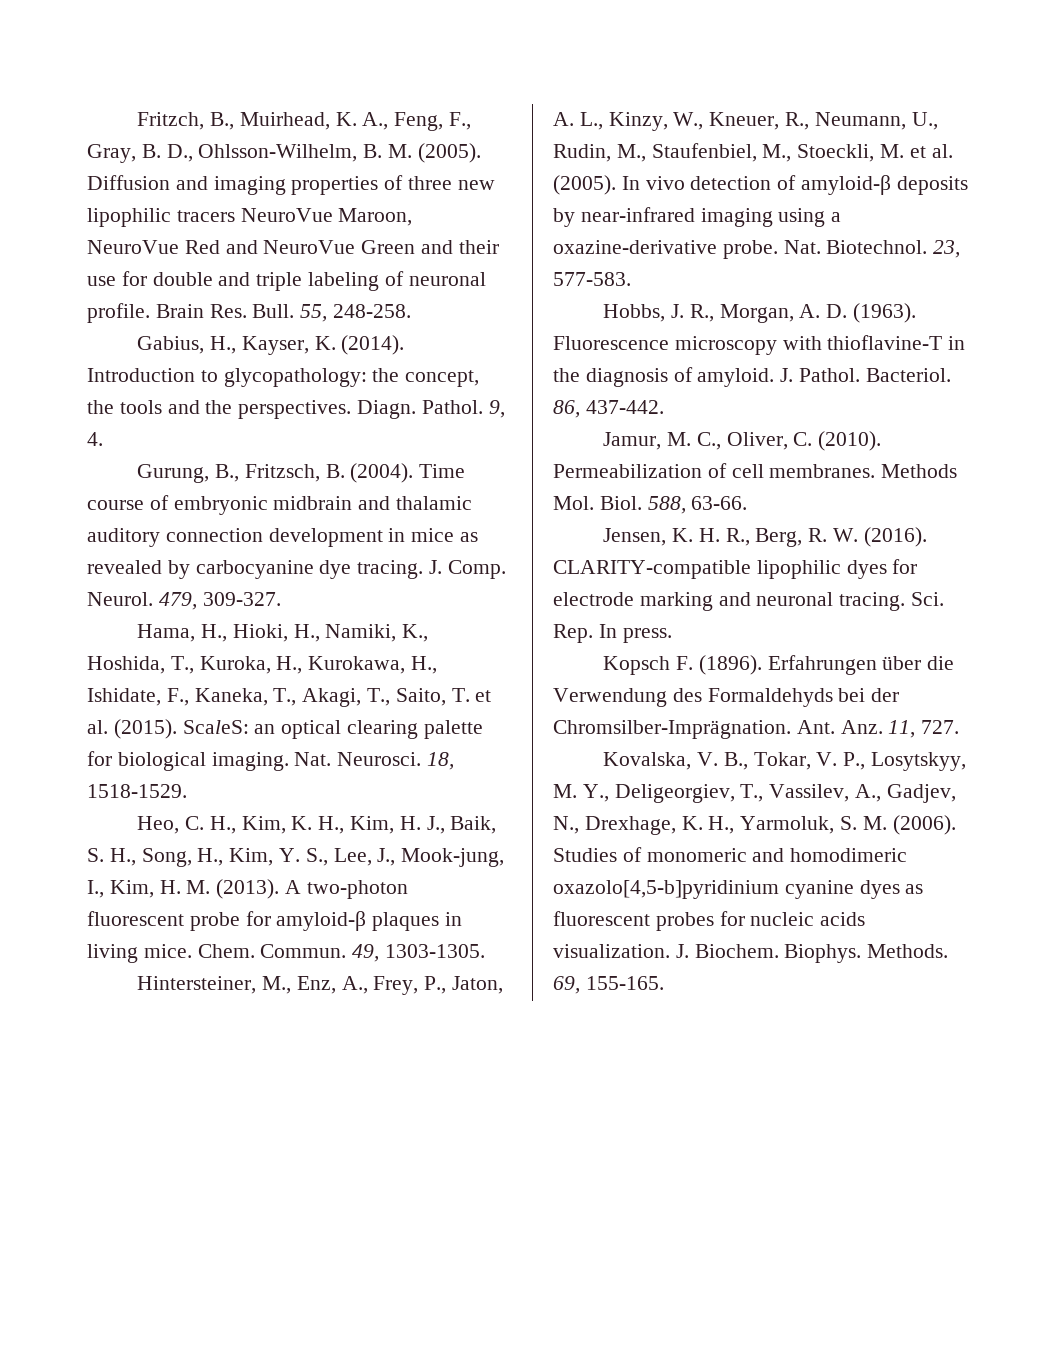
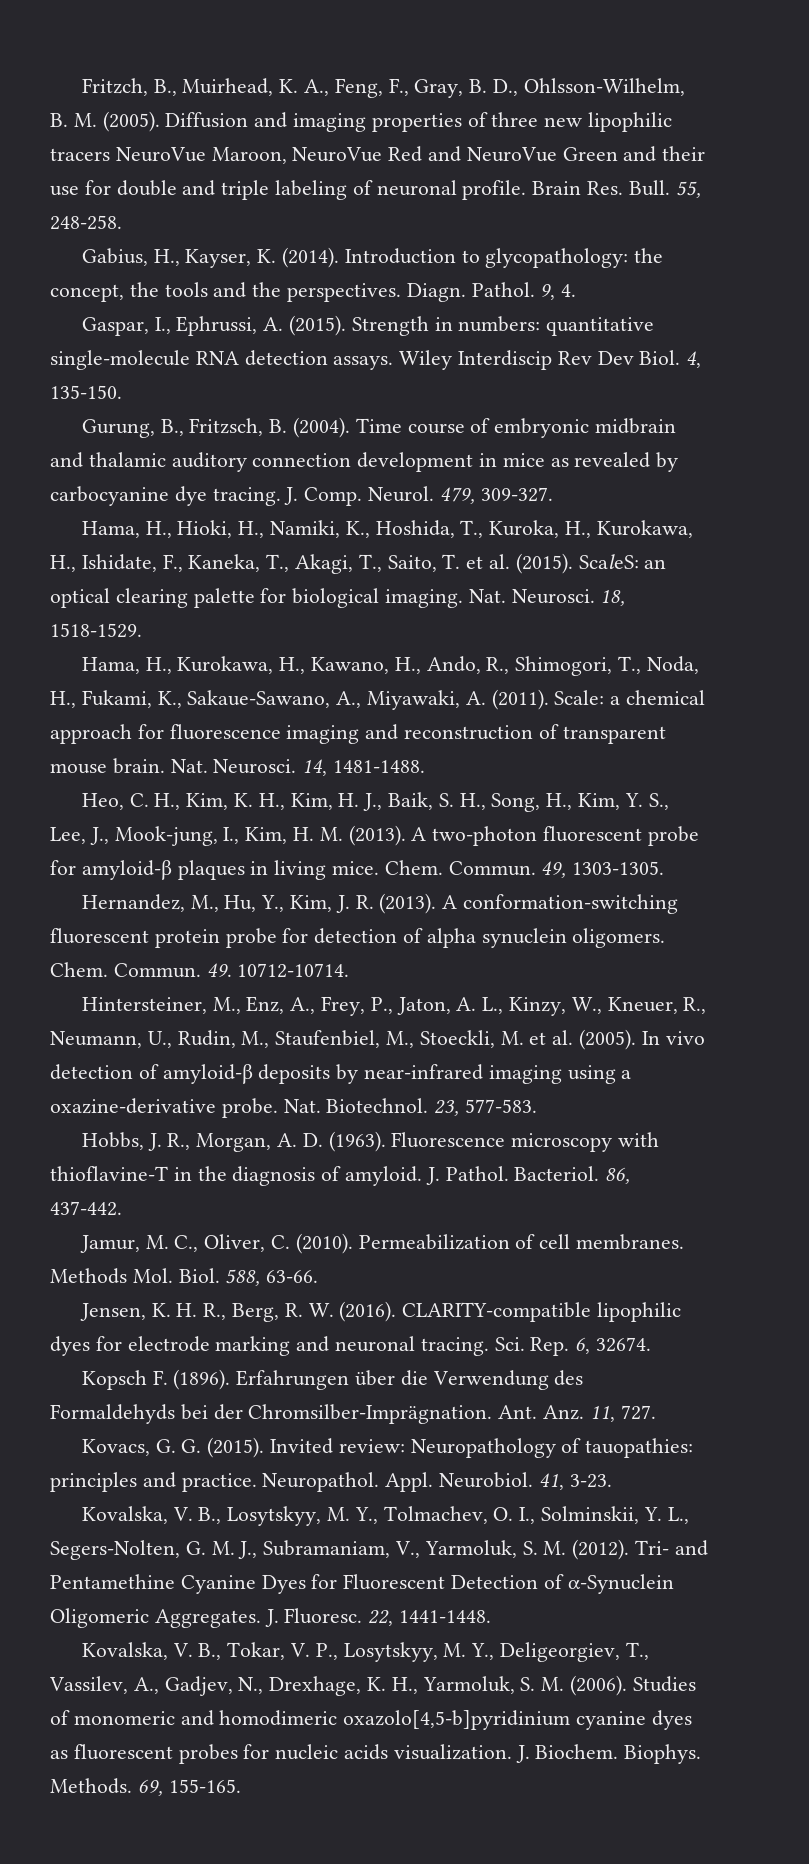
+ Gaspar, I., Ephrussi, A. (2015). Strength in numbers: quantitative single-molecule RNA detection assays. Wiley Interdiscip Rev Dev Biol. 4, 135-150.
+ Hama, H., Kurokawa, H., Kawano, H., Ando, R., Shimogori, T., Noda, H., Fukami, K., Sakaue-Sawano, A., Miyawaki, A. (2011). Scale: a chemical approach for fluorescence imaging and reconstruction of transparent mouse brain. Nat. Neurosci. 14, 1481-1488.
+ Hernandez, M., Hu, Y., Kim, J. R. (2013). A conformation-switching fluorescent protein probe for detection of alpha synuclein oligomers. Chem. Commun. 49. 10712-10714.
- Sci. Rep. In press.
+ Sci. Rep. 6, 32674.
+ Kovacs, G. G. (2015). Invited review: Neuropathology of tauopathies: principles and practice. Neuropathol. Appl. Neurobiol. 41, 3-23.
+ Kovalska, V. B., Losytskyy, M. Y., Tolmachev, O. I., Solminskii, Y. L., Segers-Nolten, G. M. J., Subramaniam, V., Yarmoluk, S. M. (2012). Tri- and Pentamethine Cyanine Dyes for Fluorescent Detection of α-Synuclein Oligomeric Aggregates. J. Fluoresc. 22, 1441-1448.

